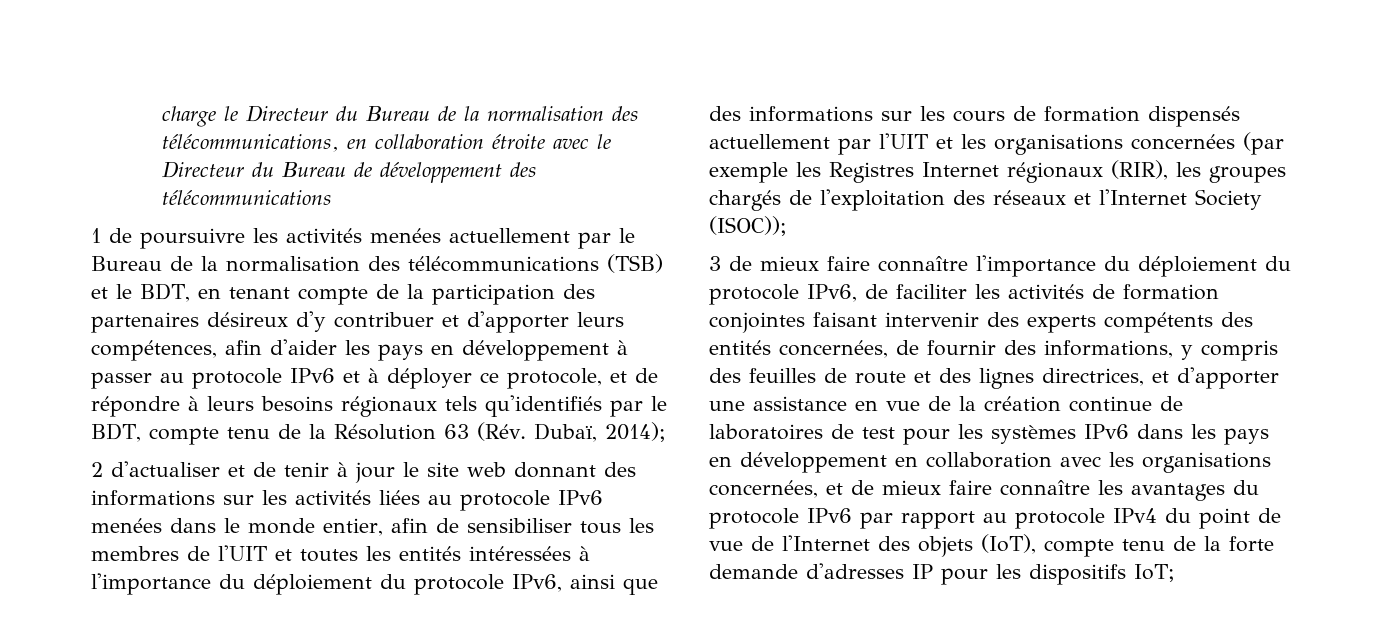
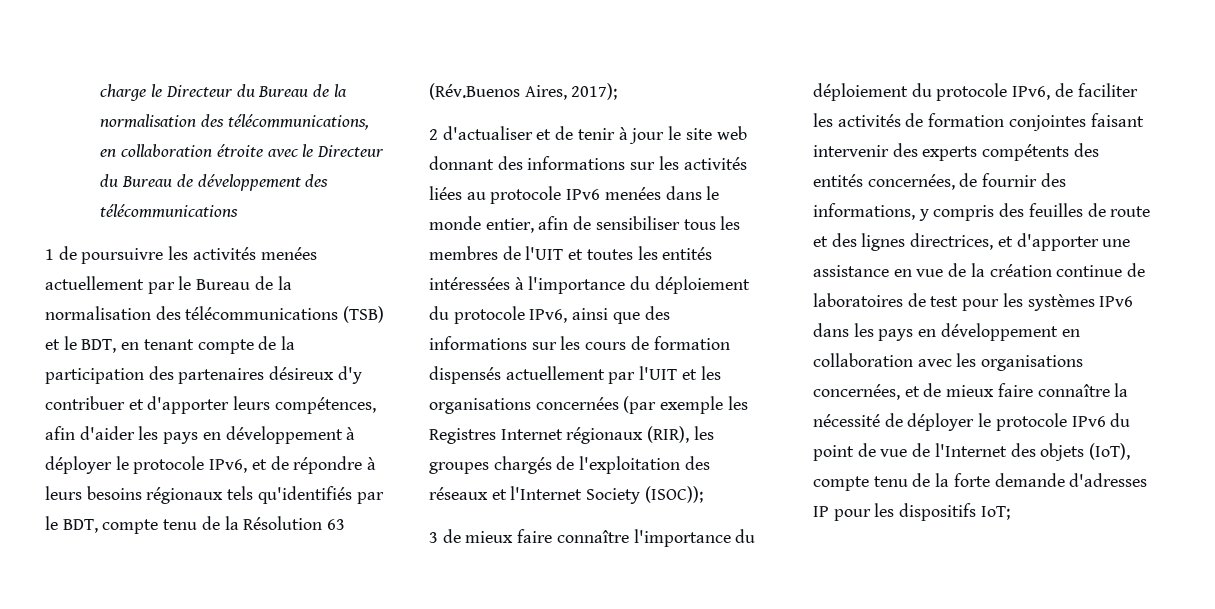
- 1 de poursuivre les activités menées actuellement par le Bureau de la normalisation des télécommunications (TSB) et le BDT, en tenant compte de la participation des partenaires désireux d'y contribuer et d'apporter leurs compétences, afin d'aider les pays en développement à passer au protocole IPv6 et à déployer ce protocole, et de répondre à leurs besoins régionaux tels qu'identifiés par le BDT, compte tenu de la Résolution 63 (Rév. Dubaï, 2014);
+ 1 de poursuivre les activités menées actuellement par le Bureau de la normalisation des télécommunications (TSB) et le BDT, en tenant compte de la participation des partenaires désireux d'y contribuer et d'apporter leurs compétences, afin d'aider les pays en développement à déployer le protocole IPv6, et de répondre à leurs besoins régionaux tels qu'identifiés par le BDT, compte tenu de la Résolution 63 (Rév.Buenos Aires, 2017);
- 3 de mieux faire connaître l'importance du déploiement du protocole IPv6, de faciliter les activités de formation conjointes faisant intervenir des experts compétents des entités concernées, de fournir des informations, y compris des feuilles de route et des lignes directrices, et d'apporter une assistance en vue de la création continue de laboratoires de test pour les systèmes IPv6 dans les pays en développement en collaboration avec les organisations concernées, et de mieux faire connaître les avantages du protocole IPv6 par rapport au protocole IPv4 du point de vue de l'Internet des objets (IoT), compte tenu de la forte demande d'adresses IP pour les dispositifs IoT;
+ 3 de mieux faire connaître l'importance du déploiement du protocole IPv6, de faciliter les activités de formation conjointes faisant intervenir des experts compétents des entités concernées, de fournir des informations, y compris des feuilles de route et des lignes directrices, et d'apporter une assistance en vue de la création continue de laboratoires de test pour les systèmes IPv6 dans les pays en développement en collaboration avec les organisations concernées, et de mieux faire connaître la nécessité de déployer le protocole IPv6 du point de vue de l'Internet des objets (IoT), compte tenu de la forte demande d'adresses IP pour les dispositifs IoT;

